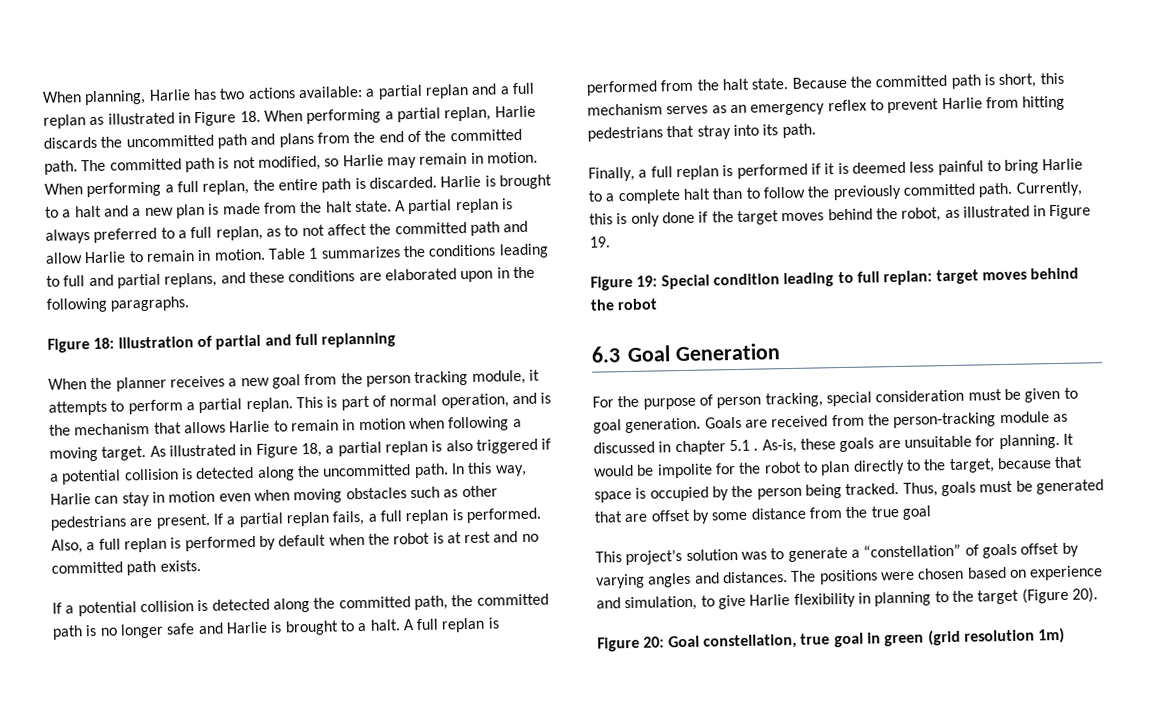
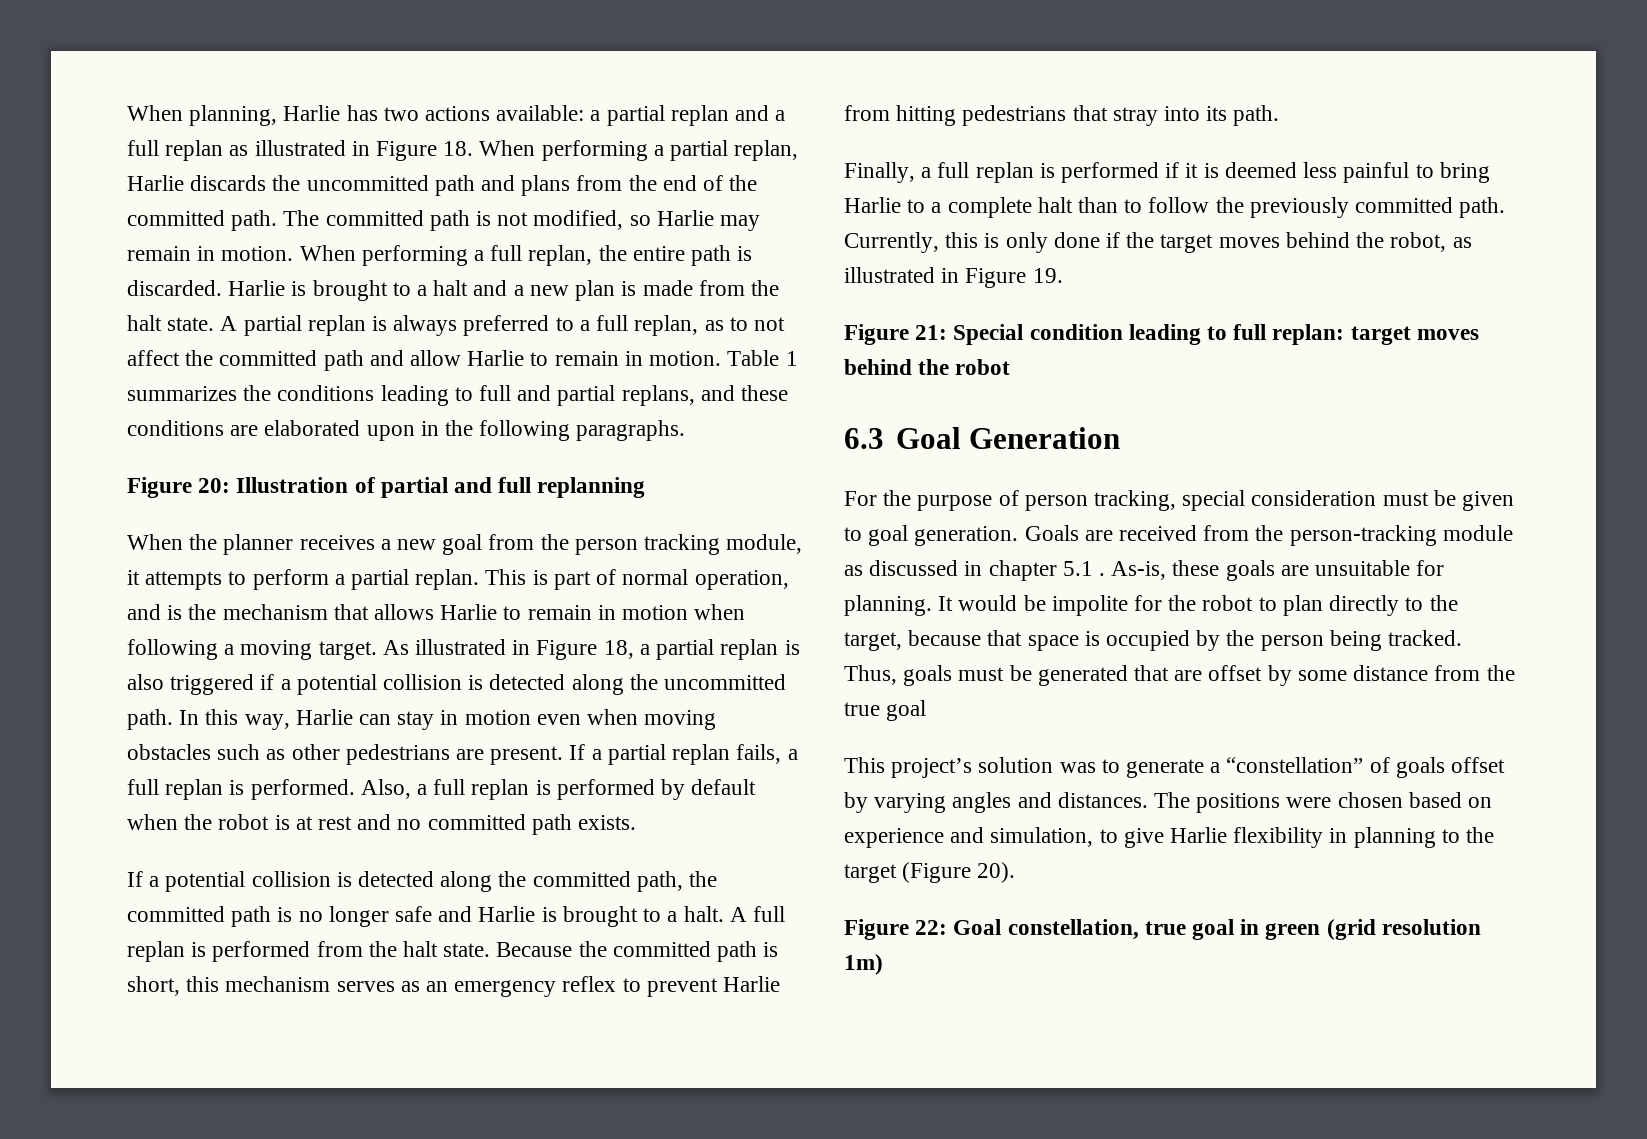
- Figure 18: Illustration of partial and full replanning
+ Figure 20: Illustration of partial and full replanning
- Figure 19: Special condition leading to full replan: target moves behind the robot
+ Figure 21: Special condition leading to full replan: target moves behind the robot
- Figure 20: Goal constellation, true goal in green (grid resolution 1m)
+ Figure 22: Goal constellation, true goal in green (grid resolution 1m)

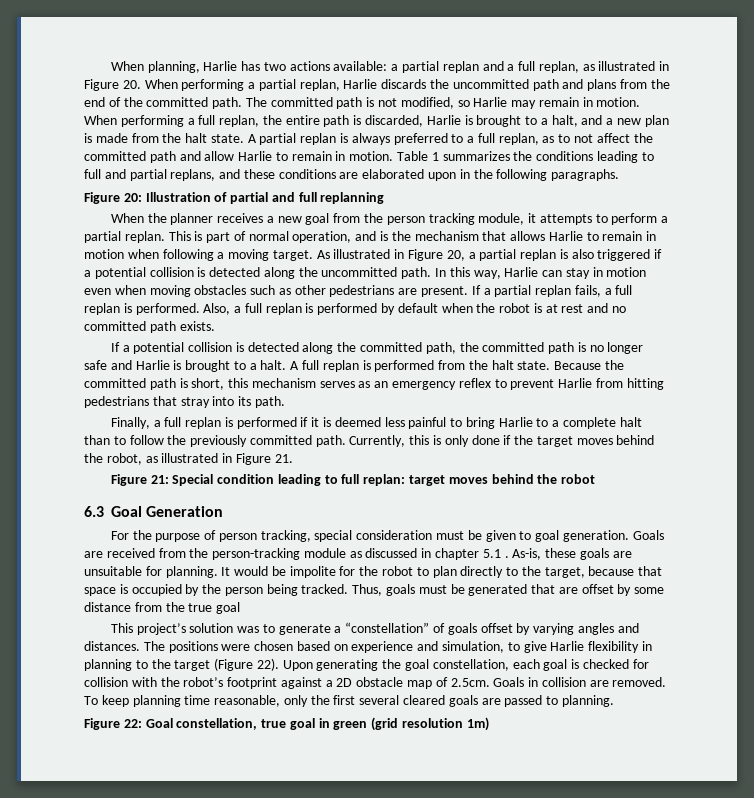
- When planning, Harlie has two actions available: a partial replan and a full replan as illustrated in Figure 18. When performing a partial replan, Harlie discards the uncommitted path and plans from the end of the committed path.
+ When planning, Harlie has two actions available: a partial replan and a full replan, as illustrated in Figure 20. When performing a partial replan, Harlie discards the uncommitted path and plans from the end of the committed path.
- When performing a full replan, the entire path is discarded. Harlie is brought to a halt and a new plan is made from the halt state.
+ When performing a full replan, the entire path is discarded, Harlie is brought to a halt, and a new plan is made from the halt state.
- As illustrated in Figure 18, a partial replan is also triggered if a potential collision is detected along the uncommitted path.
+ As illustrated in Figure 20, a partial replan is also triggered if a potential collision is detected along the uncommitted path.
- Currently, this is only done if the target moves behind the robot, as illustrated in Figure 19.
+ Currently, this is only done if the target moves behind the robot, as illustrated in Figure 21.
- The positions were chosen based on experience and simulation, to give Harlie flexibility in planning to the target (Figure 20).
+ The positions were chosen based on experience and simulation, to give Harlie flexibility in planning to the target (Figure 22). Upon generating the goal constellation, each goal is checked for collision with the robot’s footprint against a 2D obstacle map of 2.5cm. Goals in collision are removed. To keep planning time reasonable, only the first several cleared goals are passed to planning.

